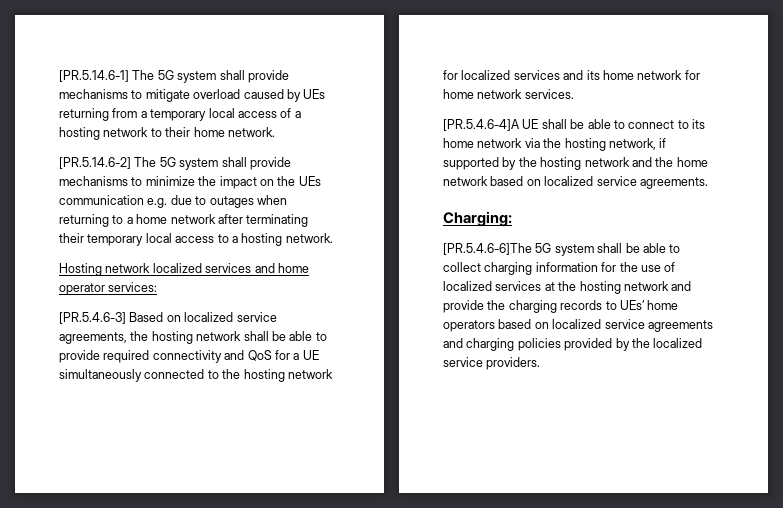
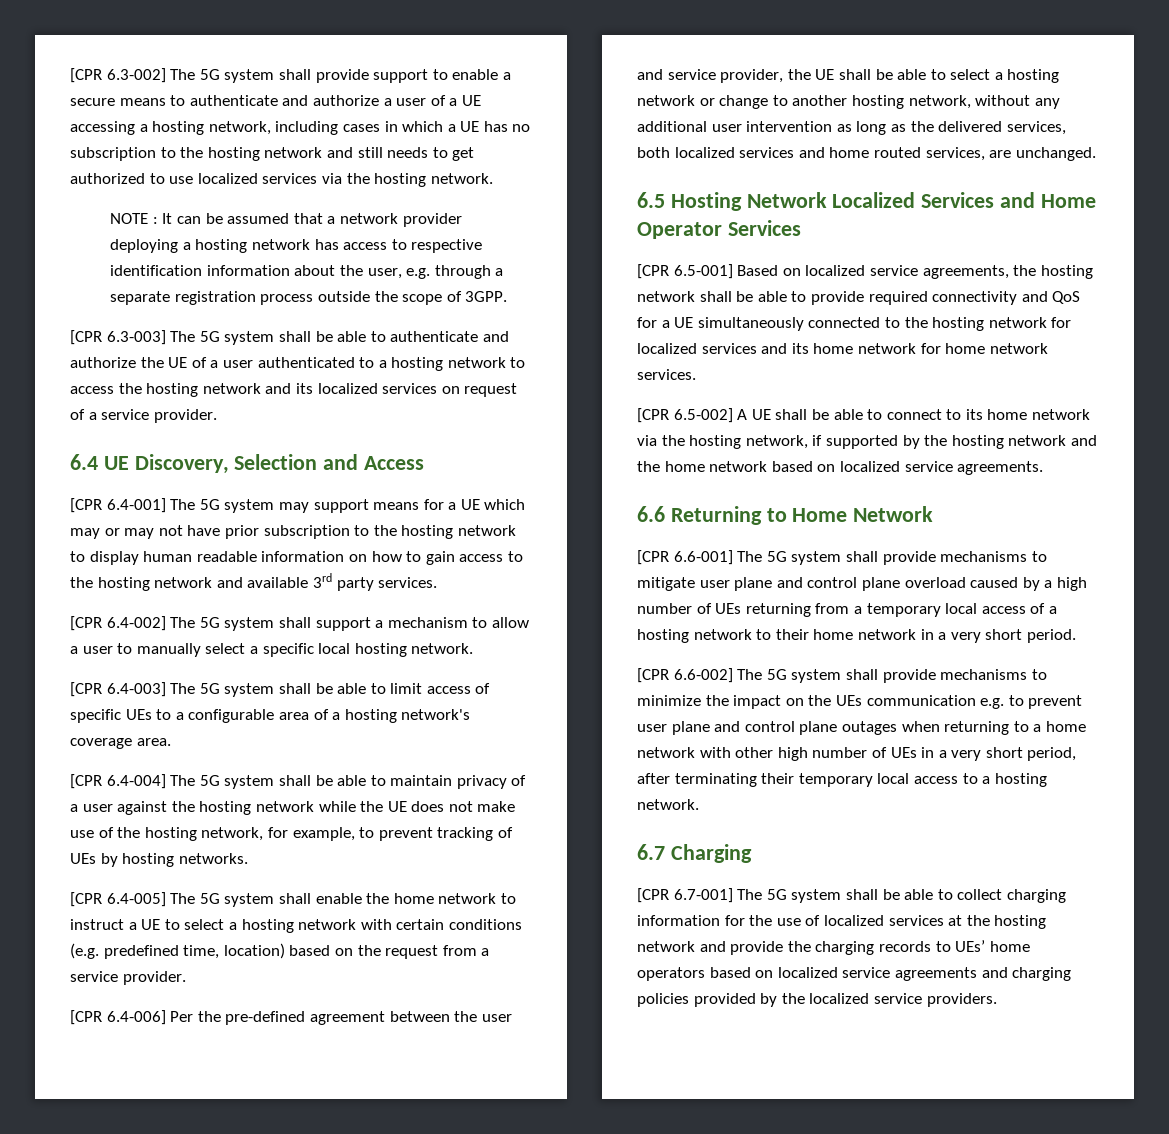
- [PR.5.14.6-1] The 5G system shall provide mechanisms to mitigate overload caused by UEs returning from a temporary local access of a hosting network to their home network.
- [PR.5.14.6-2] The 5G system shall provide mechanisms to minimize the impact on the UEs communication e.g. due to outages when returning to a home network after terminating their temporary local access to a hosting network.
- Hosting network localized services and home operator services:
- [PR.5.4.6-3] Based on localized service agreements, the hosting network shall be able to provide required connectivity and QoS for a UE simultaneously connected to the hosting network for localized services and its home network for home network services.
+ [CPR 6.3-002] The 5G system shall provide support to enable a secure means to authenticate and authorize a user of a UE accessing a hosting network, including cases in which a UE has no subscription to the hosting network and still needs to get authorized to use localized services via the hosting network.
+ NOTE : It can be assumed that a network provider deploying a hosting network has access to respective identification information about the user, e.g. through a separate registration process outside the scope of 3GPP.
+ [CPR 6.3-003] The 5G system shall be able to authenticate and authorize the UE of a user authenticated to a hosting network to access the hosting network and its localized services on request of a service provider.
+ 6.4 UE Discovery, Selection and Access
+ [CPR 6.4-001] The 5G system may support means for a UE which may or may not have prior subscription to the hosting network to display human readable information on how to gain access to the hosting network and available 3rd party services.
+ [CPR 6.4-002] The 5G system shall support a mechanism to allow a user to manually select a specific local hosting network.
+ [CPR 6.4-003] The 5G system shall be able to limit access of specific UEs to a configurable area of a hosting network's coverage area.
+ [CPR 6.4-004] The 5G system shall be able to maintain privacy of a user against the hosting network while the UE does not make use of the hosting network, for example, to prevent tracking of UEs by hosting networks.
+ [CPR 6.4-005] The 5G system shall enable the home network to instruct a UE to select a hosting network with certain conditions (e.g. predefined time, location) based on the request from a service provider.
+ [CPR 6.4-006] Per the pre-defined agreement between the user and service provider, the UE shall be able to select a hosting network or change to another hosting network, without any additional user intervention as long as the delivered services, both localized services and home routed services, are unchanged.
+ 6.5 Hosting Network Localized Services and Home Operator Services
+ [CPR 6.5-001] Based on localized service agreements, the hosting network shall be able to provide required connectivity and QoS for a UE simultaneously connected to the hosting network for localized services and its home network for home network services.
- [PR.5.4.6-4]A UE shall be able to connect to its home network via the hosting network, if supported by the hosting network and the home network based on localized service agreements.
+ [CPR 6.5-002] A UE shall be able to connect to its home network via the hosting network, if supported by the hosting network and the home network based on localized service agreements.
- Charging:
- [PR.5.4.6-6]The 5G system shall be able to collect charging information for the use of localized services at the hosting network and provide the charging records to UEs’ home operators based on localized service agreements and charging policies provided by the localized service providers.
+ 6.6 Returning to Home Network
+ [CPR 6.6-001] The 5G system shall provide mechanisms to mitigate user plane and control plane overload caused by a high number of UEs returning from a temporary local access of a hosting network to their home network in a very short period.
+ [CPR 6.6-002] The 5G system shall provide mechanisms to minimize the impact on the UEs communication e.g. to prevent user plane and control plane outages when returning to a home network with other high number of UEs in a very short period, after terminating their temporary local access to a hosting network.
+ 6.7 Charging
+ [CPR 6.7-001] The 5G system shall be able to collect charging information for the use of localized services at the hosting network and provide the charging records to UEs’ home operators based on localized service agreements and charging policies provided by the localized service providers.

